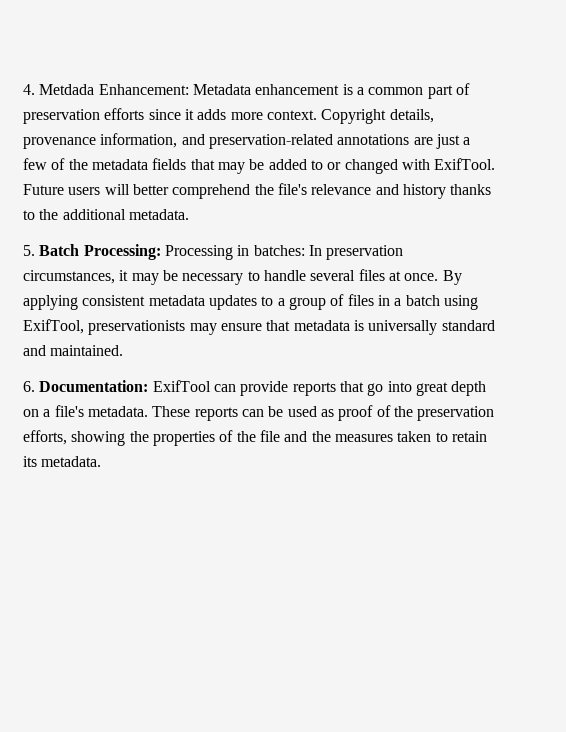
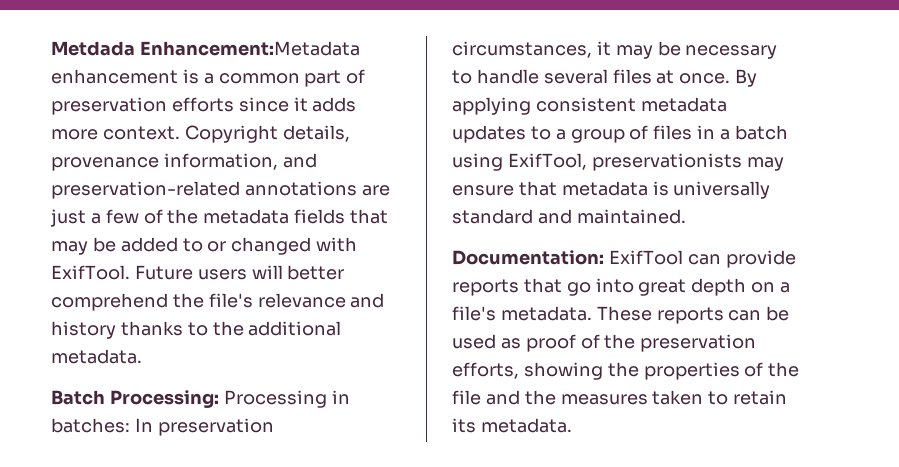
- 4. Metdada Enhancement: Metadata enhancement is a common part of preservation efforts since it adds more context.
+ Metdada Enhancement:Metadata enhancement is a common part of preservation efforts since it adds more context.
- 5. Batch Processing: Processing in batches: In preservation circumstances, it may be necessary to handle several files at once.
+ Batch Processing: Processing in batches: In preservation circumstances, it may be necessary to handle several files at once.
- 6. Documentation: ExifTool can provide reports that go into great depth on a file's metadata.
+ Documentation: ExifTool can provide reports that go into great depth on a file's metadata.

